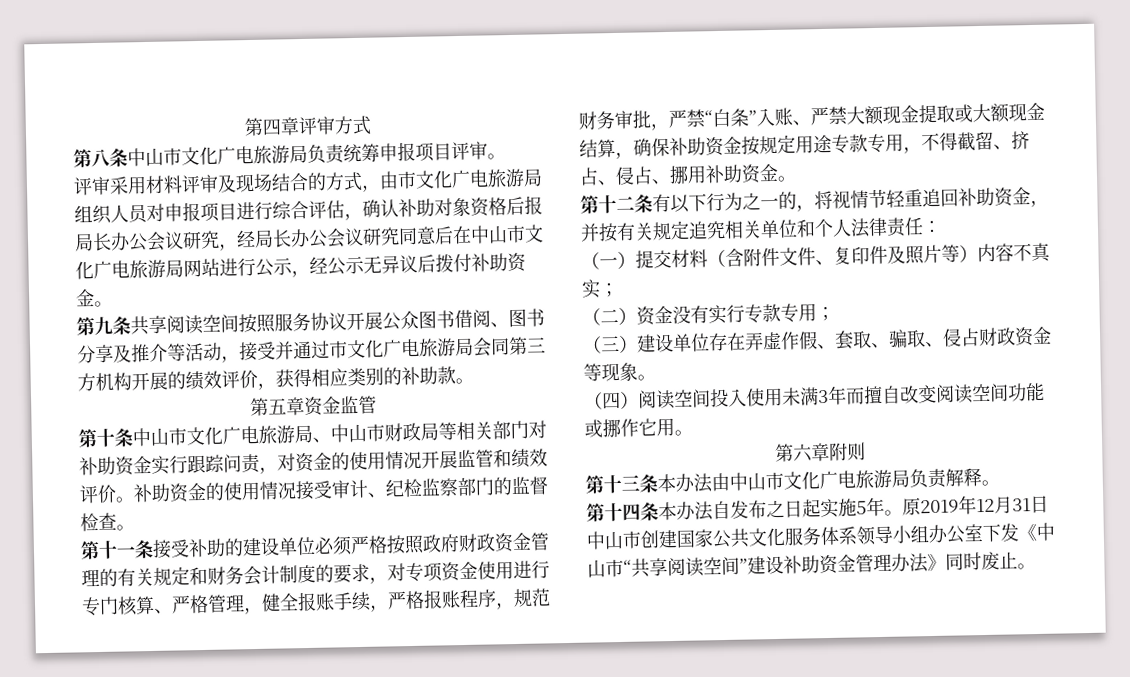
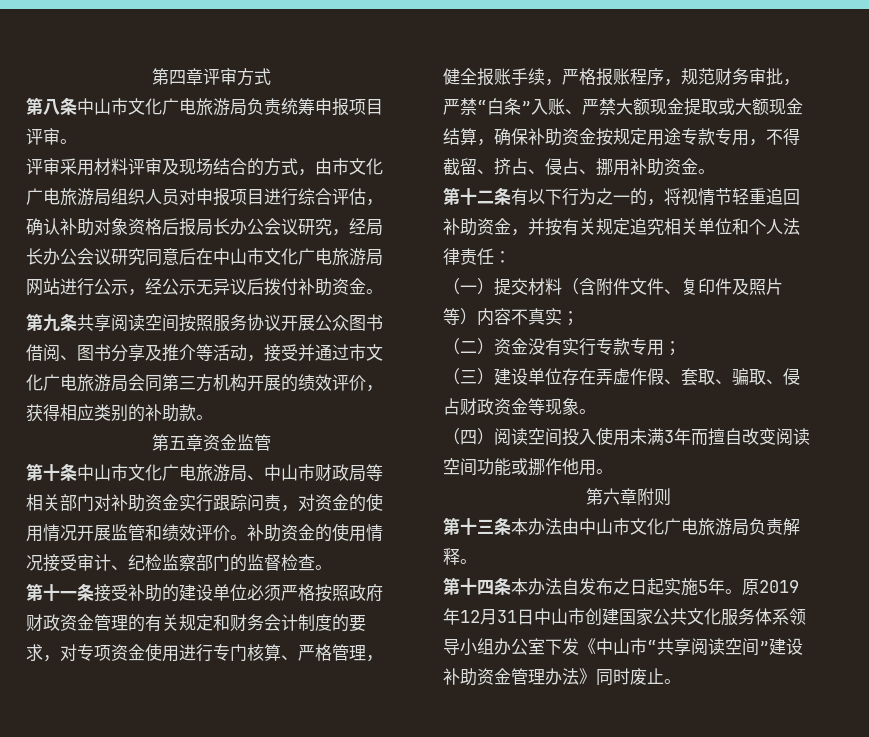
- （四）阅读空间投入使用未满3年而擅自改变阅读空间功能或挪作它用。
+ （四）阅读空间投入使用未满3年而擅自改变阅读空间功能或挪作他用。

